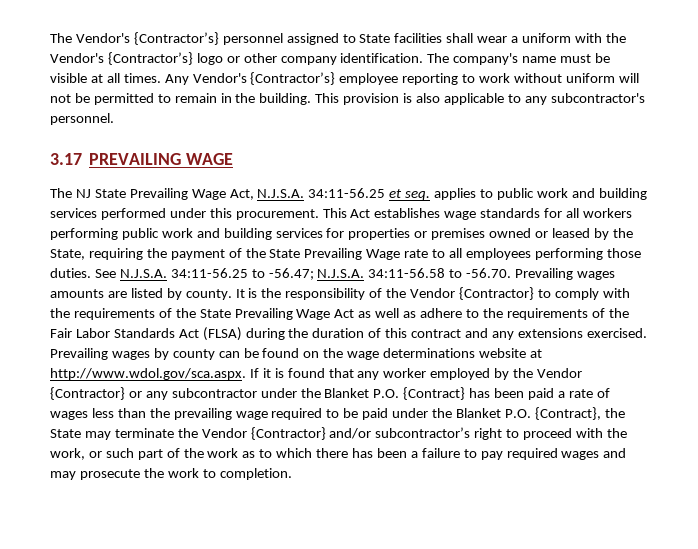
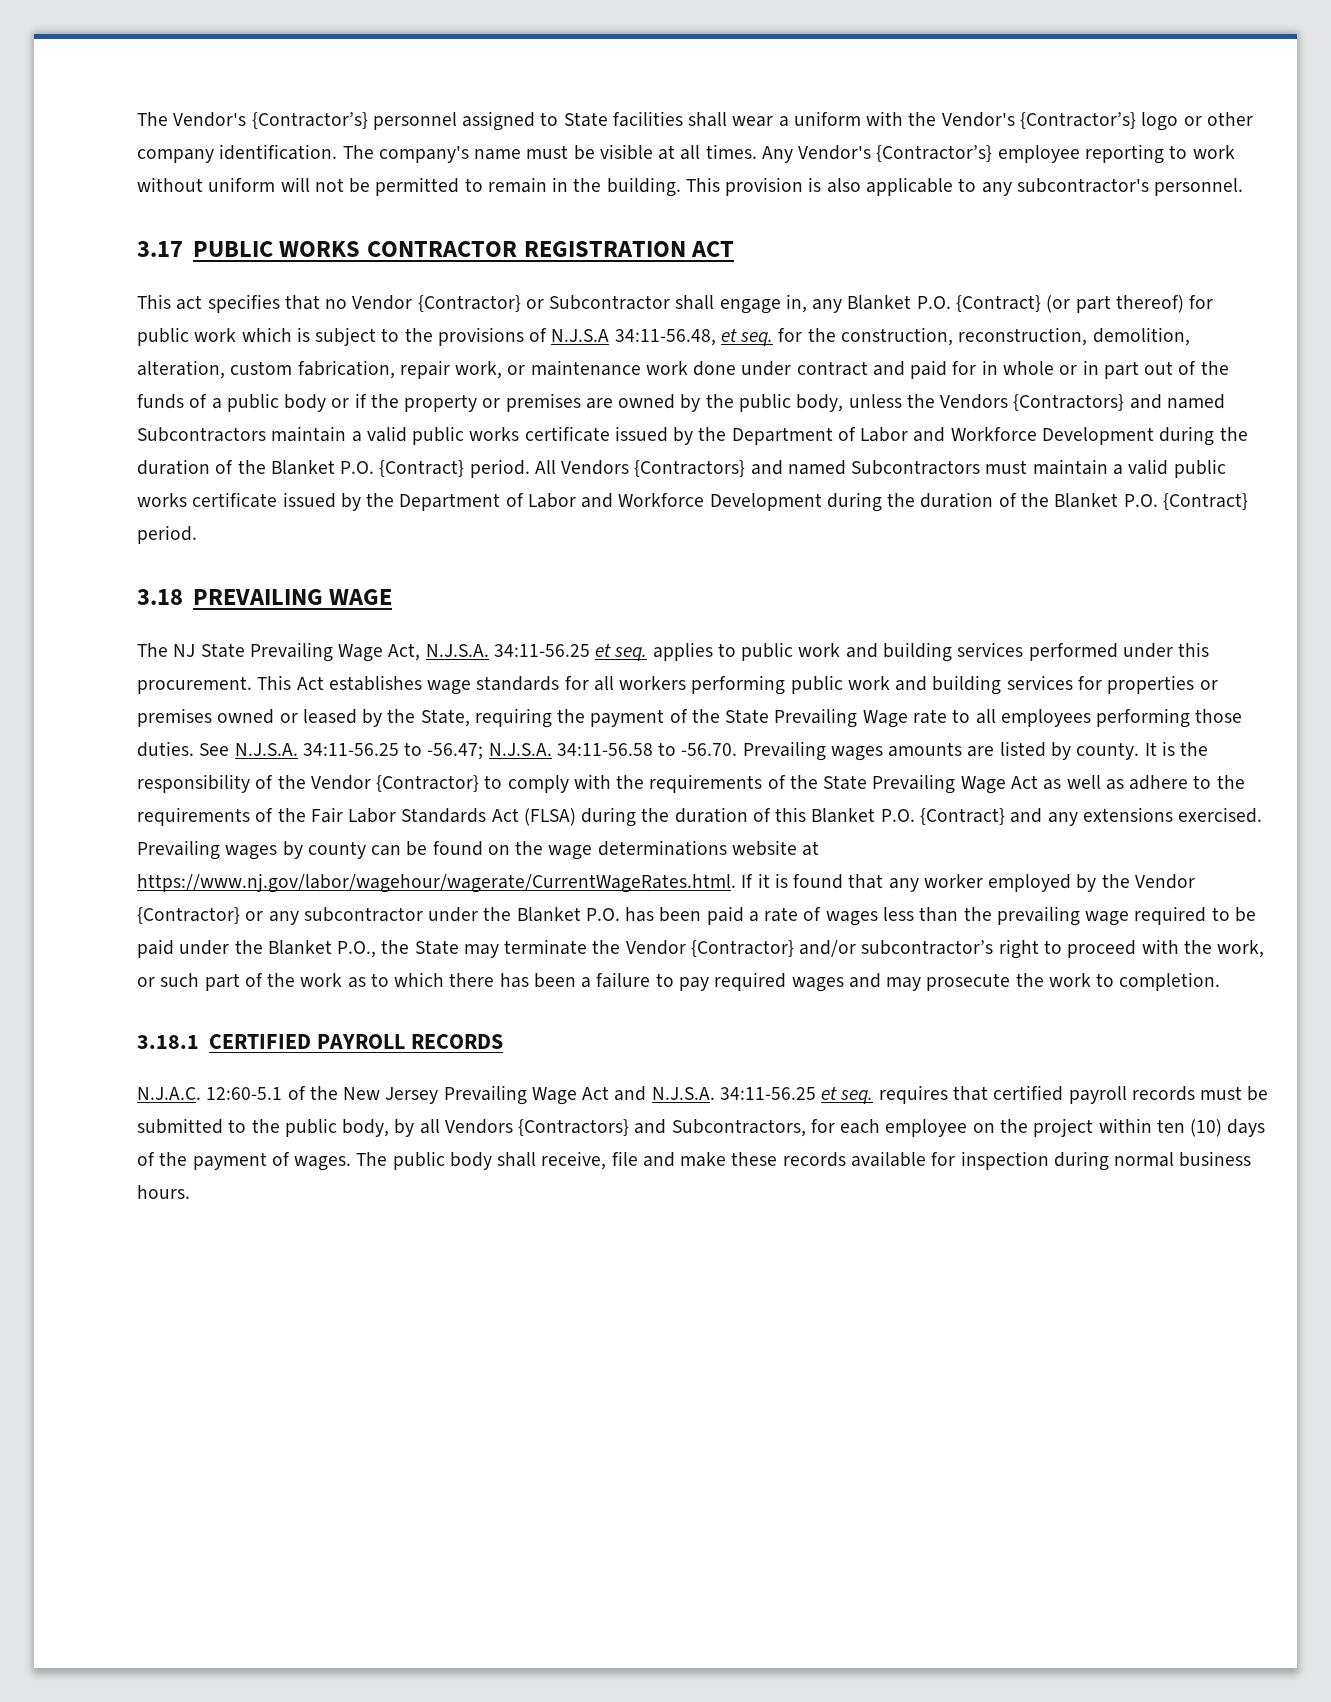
- 3.17 PREVAILING WAGE
+ 3.17 PUBLIC WORKS CONTRACTOR REGISTRATION ACT
+ This act specifies that no Vendor {Contractor} or Subcontractor shall engage in, any Blanket P.O. {Contract} (or part thereof) for public work which is subject to the provisions of N.J.S.A 34:11-56.48, et seq. for the construction, reconstruction, demolition, alteration, custom fabrication, repair work, or maintenance work done under contract and paid for in whole or in part out of the funds of a public body or if the property or premises are owned by the public body, unless the Vendors {Contractors} and named Subcontractors maintain a valid public works certificate issued by the Department of Labor and Workforce Development during the duration of the Blanket P.O. {Contract} period. All Vendors {Contractors} and named Subcontractors must maintain a valid public works certificate issued by the Department of Labor and Workforce Development during the duration of the Blanket P.O. {Contract} period.
+ 3.18 PREVAILING WAGE
- It is the responsibility of the Vendor {Contractor} to comply with the requirements of the State Prevailing Wage Act as well as adhere to the requirements of the Fair Labor Standards Act (FLSA) during the duration of this contract and any extensions exercised.
+ It is the responsibility of the Vendor {Contractor} to comply with the requirements of the State Prevailing Wage Act as well as adhere to the requirements of the Fair Labor Standards Act (FLSA) during the duration of this Blanket P.O. {Contract} and any extensions exercised.
- Prevailing wages by county can be found on the wage determinations website at http://www.wdol.gov/sca.aspx. If it is found that any worker employed by the Vendor {Contractor} or any subcontractor under the Blanket P.O. {Contract} has been paid a rate of wages less than the prevailing wage required to be paid under the Blanket P.O. {Contract}, the State may terminate the Vendor {Contractor} and/or subcontractor’s right to proceed with the work, or such part of the work as to which there has been a failure to pay required wages and may prosecute the work to completion.
+ Prevailing wages by county can be found on the wage determinations website at https://www.nj.gov/labor/wagehour/wagerate/CurrentWageRates.html. If it is found that any worker employed by the Vendor {Contractor} or any subcontractor under the Blanket P.O. has been paid a rate of wages less than the prevailing wage required to be paid under the Blanket P.O., the State may terminate the Vendor {Contractor} and/or subcontractor’s right to proceed with the work, or such part of the work as to which there has been a failure to pay required wages and may prosecute the work to completion.
+ 3.18.1 CERTIFIED PAYROLL RECORDS
+ N.J.A.C. 12:60-5.1 of the New Jersey Prevailing Wage Act and N.J.S.A. 34:11-56.25 et seq. requires that certified payroll records must be submitted to the public body, by all Vendors {Contractors} and Subcontractors, for each employee on the project within ten (10) days of the payment of wages. The public body shall receive, file and make these records available for inspection during normal business hours.

